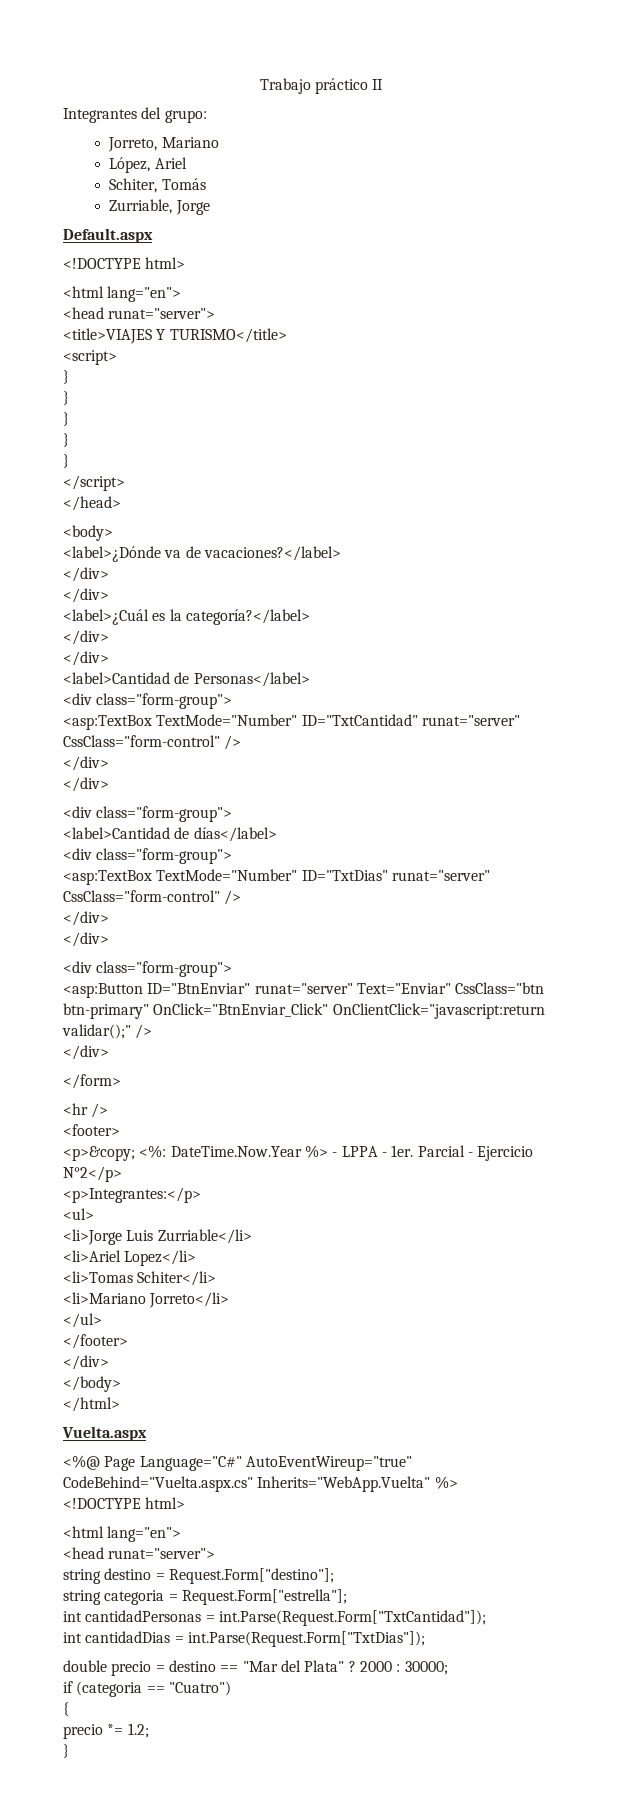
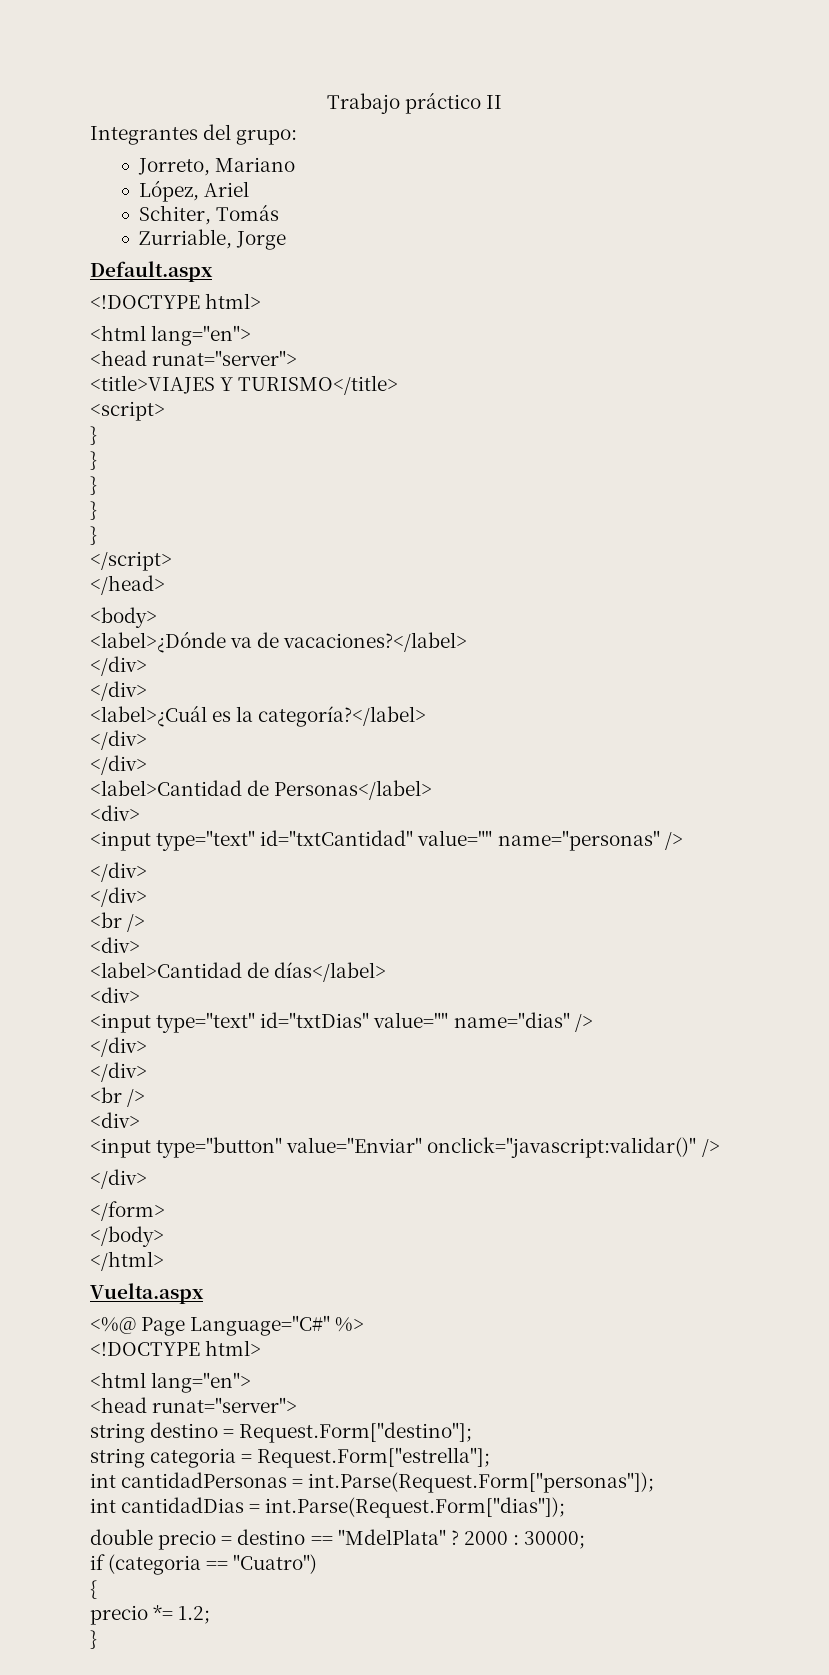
  <label>Cantidad de Personas</label>
- <div class="form-group">
- <asp:TextBox TextMode="Number" ID="TxtCantidad" runat="server" CssClass="form-control" />
+ <div>
+ <input type="text" id="txtCantidad" value="" name="personas" />
  </div>
  </div>
- <div class="form-group">
+ <br />
+ <div>
  <label>Cantidad de días</label>
- <div class="form-group">
- <asp:TextBox TextMode="Number" ID="TxtDias" runat="server" CssClass="form-control" />
+ <div>
+ <input type="text" id="txtDias" value="" name="dias" />
  </div>
  </div>
- <div class="form-group">
- <asp:Button ID="BtnEnviar" runat="server" Text="Enviar" CssClass="btn btn-primary" OnClick="BtnEnviar_Click" OnClientClick="javascript:return validar();" />
+ <br />
+ <div>
+ <input type="button" value="Enviar" onclick="javascript:validar()" />
  </div>
  </form>
- <hr />
- <footer>
- <p>&copy; <%: DateTime.Now.Year %> - LPPA - 1er. Parcial - Ejercicio N°2</p>
- <p>Integrantes:</p>
- <ul>
- <li>Jorge Luis Zurriable</li>
- <li>Ariel Lopez</li>
- <li>Tomas Schiter</li>
- <li>Mariano Jorreto</li>
- </ul>
- </footer>
- </div>
- <%@ Page Language="C#" AutoEventWireup="true" CodeBehind="Vuelta.aspx.cs" Inherits="WebApp.Vuelta" %>
+ <%@ Page Language="C#" %>
- int cantidadPersonas = int.Parse(Request.Form["TxtCantidad"]);
+ int cantidadPersonas = int.Parse(Request.Form["personas"]);
- int cantidadDias = int.Parse(Request.Form["TxtDias"]);
+ int cantidadDias = int.Parse(Request.Form["dias"]);
- double precio = destino == "Mar del Plata" ?
+ double precio = destino == "MdelPlata" ?

